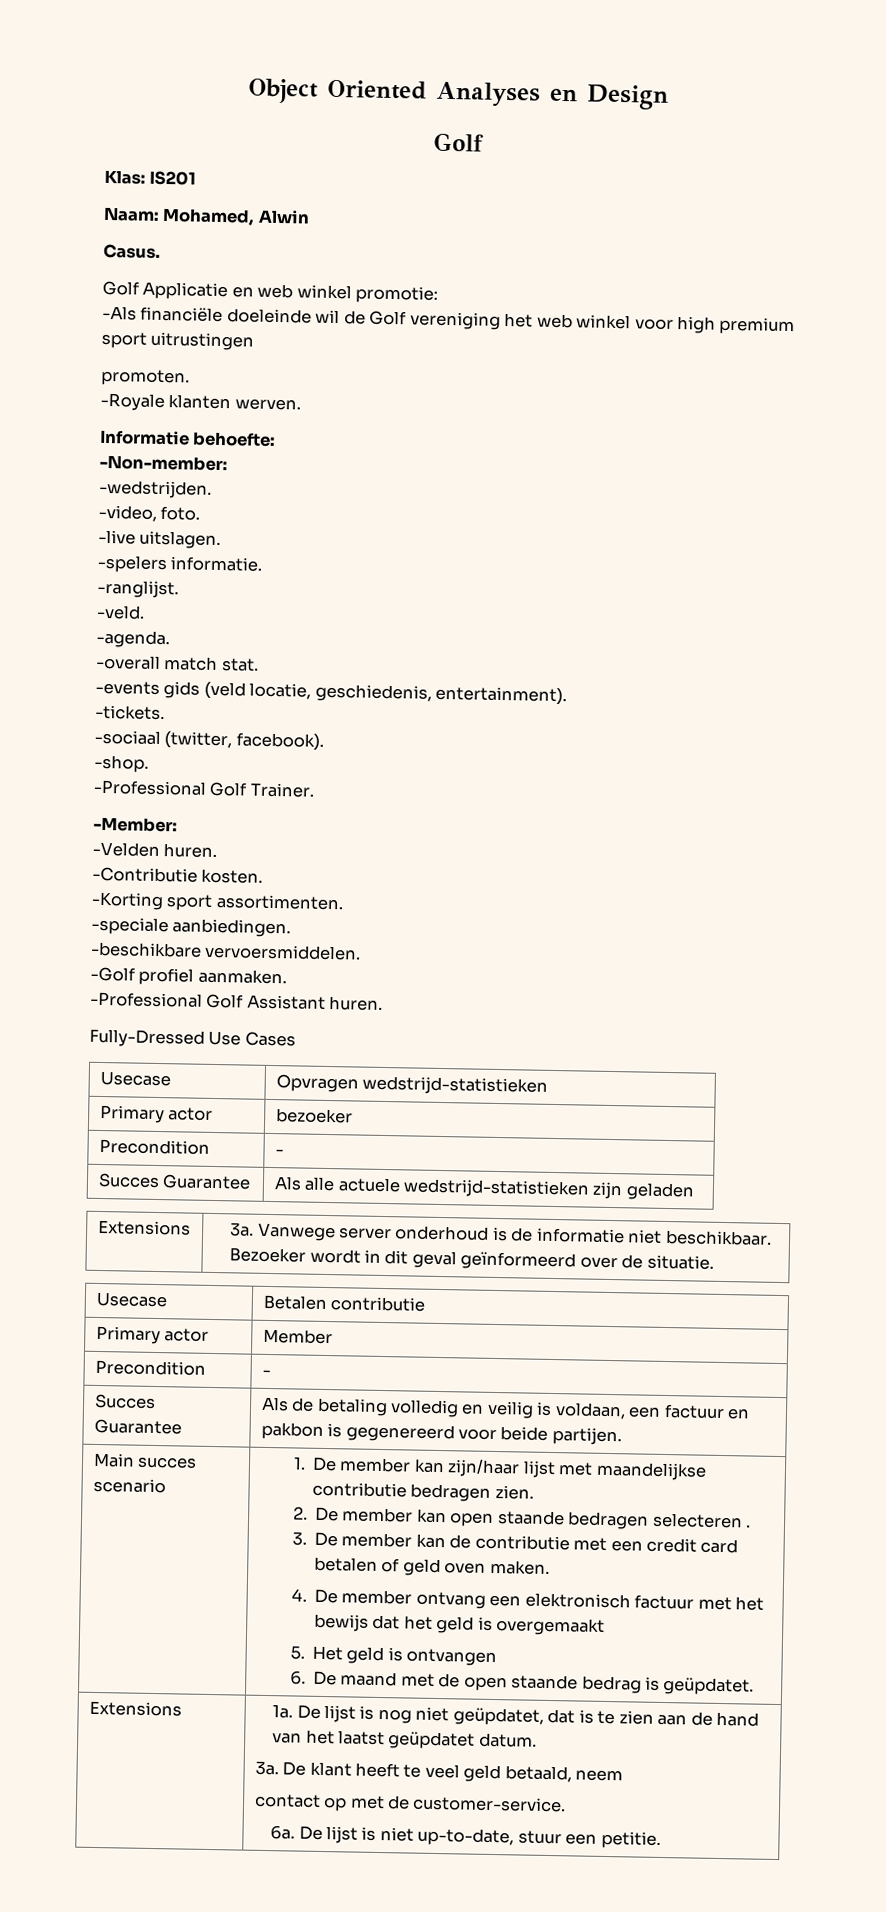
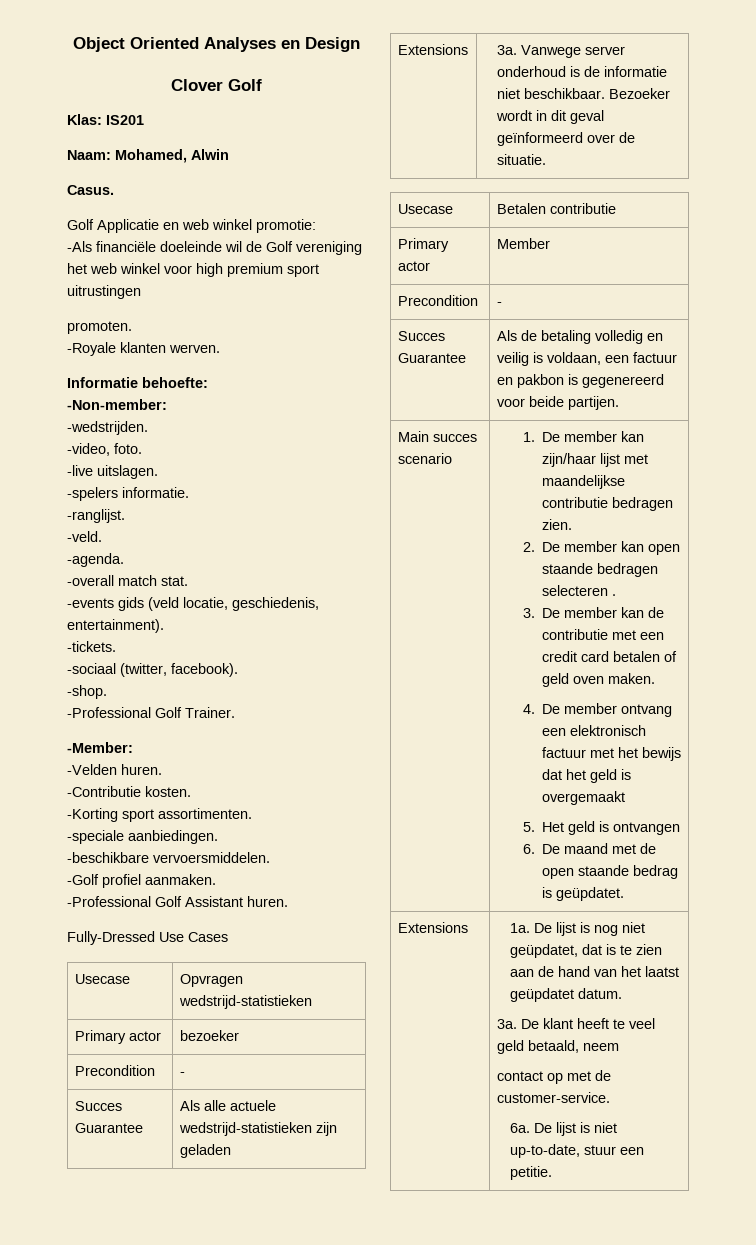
  Object Oriented Analyses en Design
- Golf
+ Clover Golf

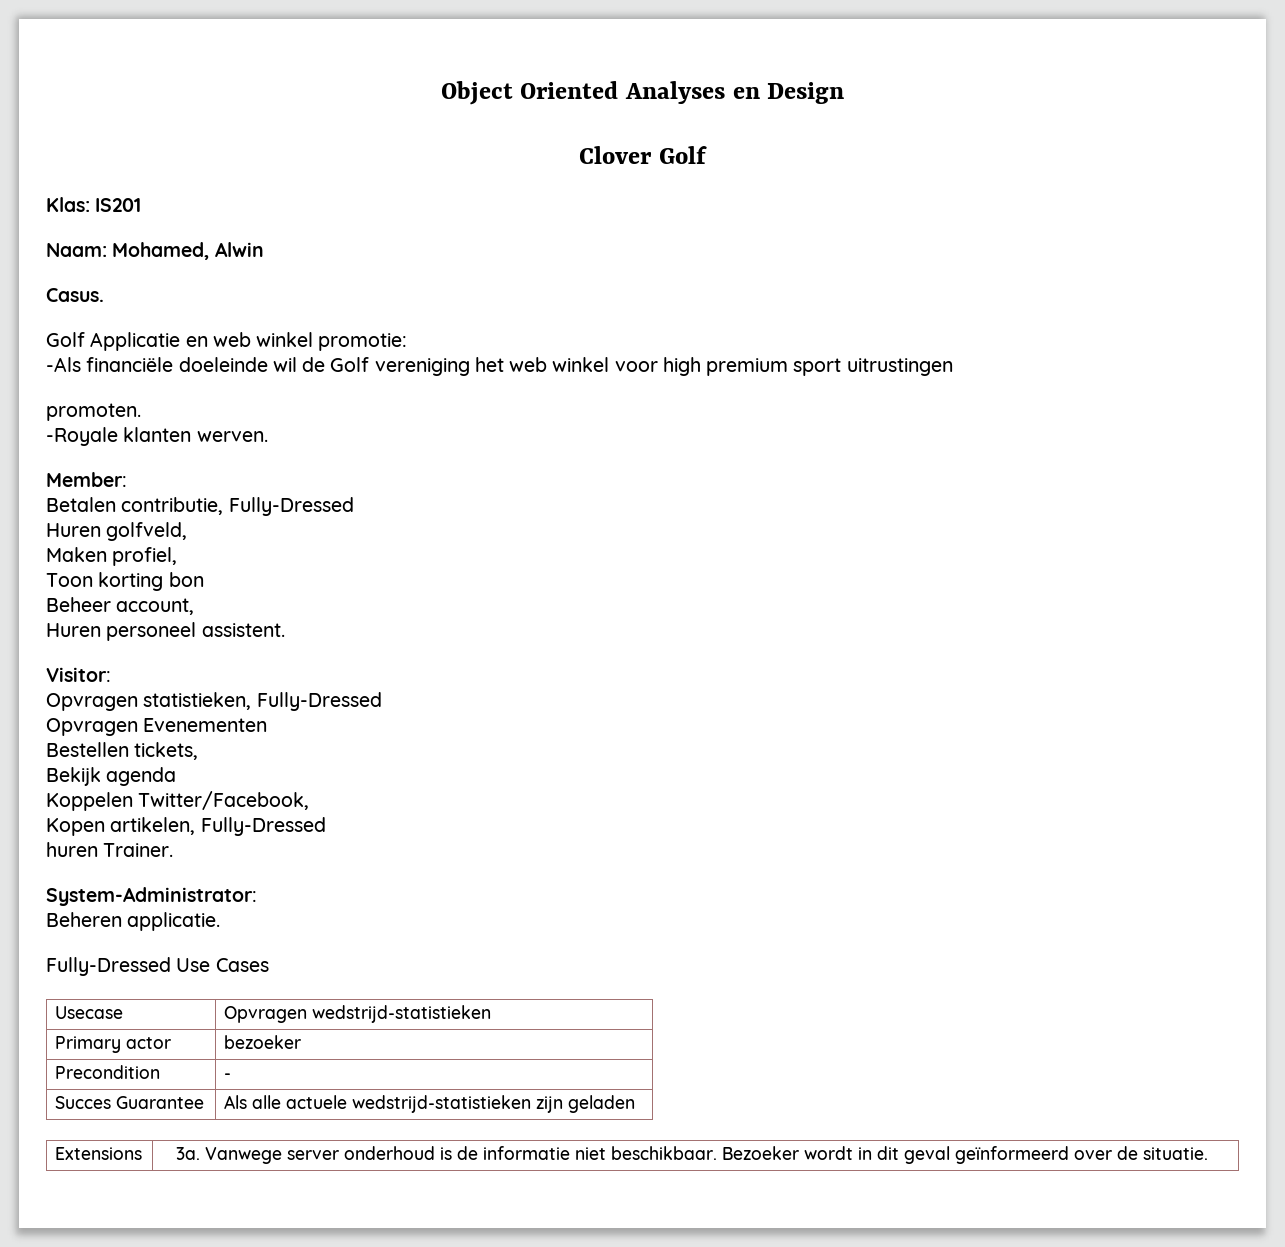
- Informatie behoefte:
- -Non-member:
- -wedstrijden.
- -video, foto.
- -live uitslagen.
- -spelers informatie.
- -ranglijst.
- -veld.
- -agenda.
- -overall match stat.
- -events gids (veld locatie, geschiedenis, entertainment).
- -tickets.
- -sociaal (twitter, facebook).
- -shop.
- -Professional Golf Trainer.
- -Member:
- -Velden huren.
- -Contributie kosten.
- -Korting sport assortimenten.
- -speciale aanbiedingen.
- -beschikbare vervoersmiddelen.
- -Golf profiel aanmaken.
- -Professional Golf Assistant huren.
+ Member:
+ Betalen contributie, Fully-Dressed
+ Huren golfveld,
+ Maken profiel,
+ Toon korting bon
+ Beheer account,
+ Huren personeel assistent.
+ Visitor:
+ Opvragen statistieken, Fully-Dressed
+ Opvragen Evenementen
+ Bestellen tickets,
+ Bekijk agenda
+ Koppelen Twitter/Facebook,
+ Kopen artikelen, Fully-Dressed
+ huren Trainer.
+ System-Administrator:
+ Beheren applicatie.
- Usecase | Betalen contributie
- Primary actor | Member
- Precondition | -
- Succes Guarantee | Als de betaling volledig en veilig is voldaan, een factuur en pakbon is gegenereerd voor beide partijen.
- Main succes scenario | 1. De member kan zijn/haar lijst met maandelijkse contributie bedragen zien.
- 2. De member kan open staande bedragen selecteren .
- 3. De member kan de contributie met een credit card betalen of geld oven maken.
- 4. De member ontvang een elektronisch factuur met het bewijs dat het geld is overgemaakt
- 5. Het geld is ontvangen
- 6. De maand met de open staande bedrag is geüpdatet.
- Extensions | 1a. De lijst is nog niet geüpdatet, dat is te zien aan de hand van het laatst geüpdatet datum.
- 3a. De klant heeft te veel geld betaald, neem
- contact op met de customer-service.
- 6a. De lijst is niet up-to-date, stuur een petitie.

